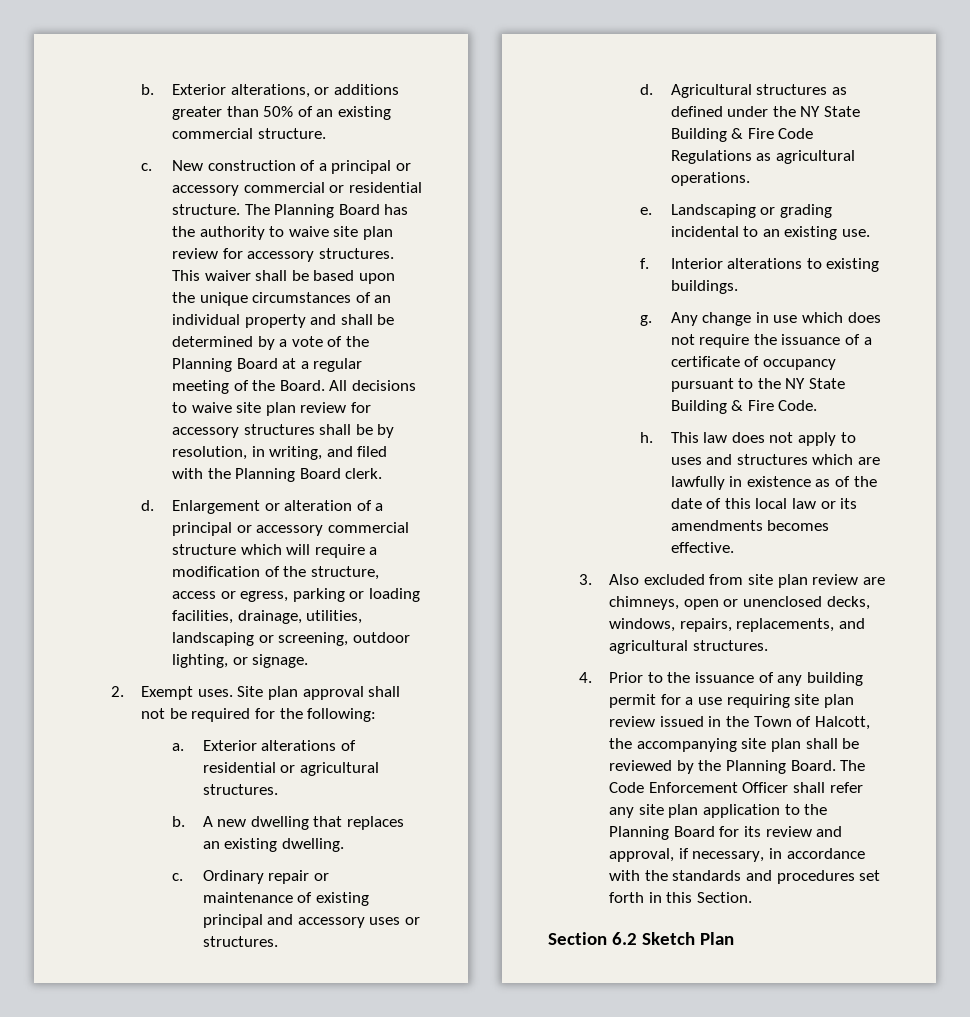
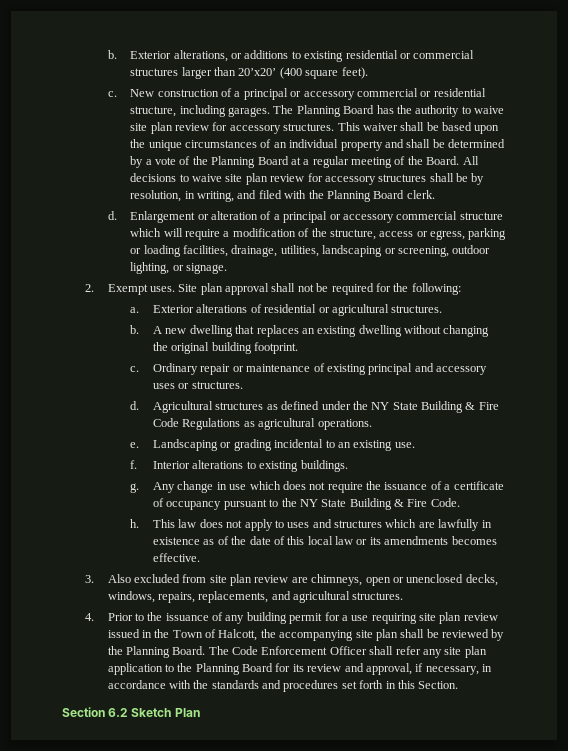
- Exterior alterations, or additions greater than 50% of an existing commercial structure.
+ Exterior alterations, or additions to existing residential or commercial structures larger than 20’x20’ (400 square feet).
- New construction of a principal or accessory commercial or residential structure.
+ New construction of a principal or accessory commercial or residential structure, including garages.
- A new dwelling that replaces an existing dwelling.
+ A new dwelling that replaces an existing dwelling without changing the original building footprint.

